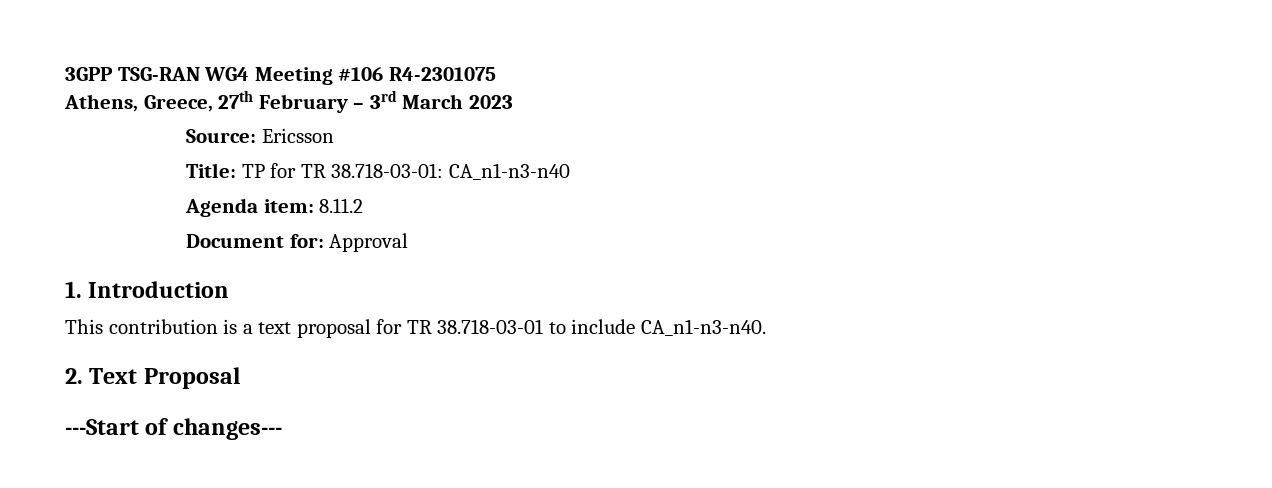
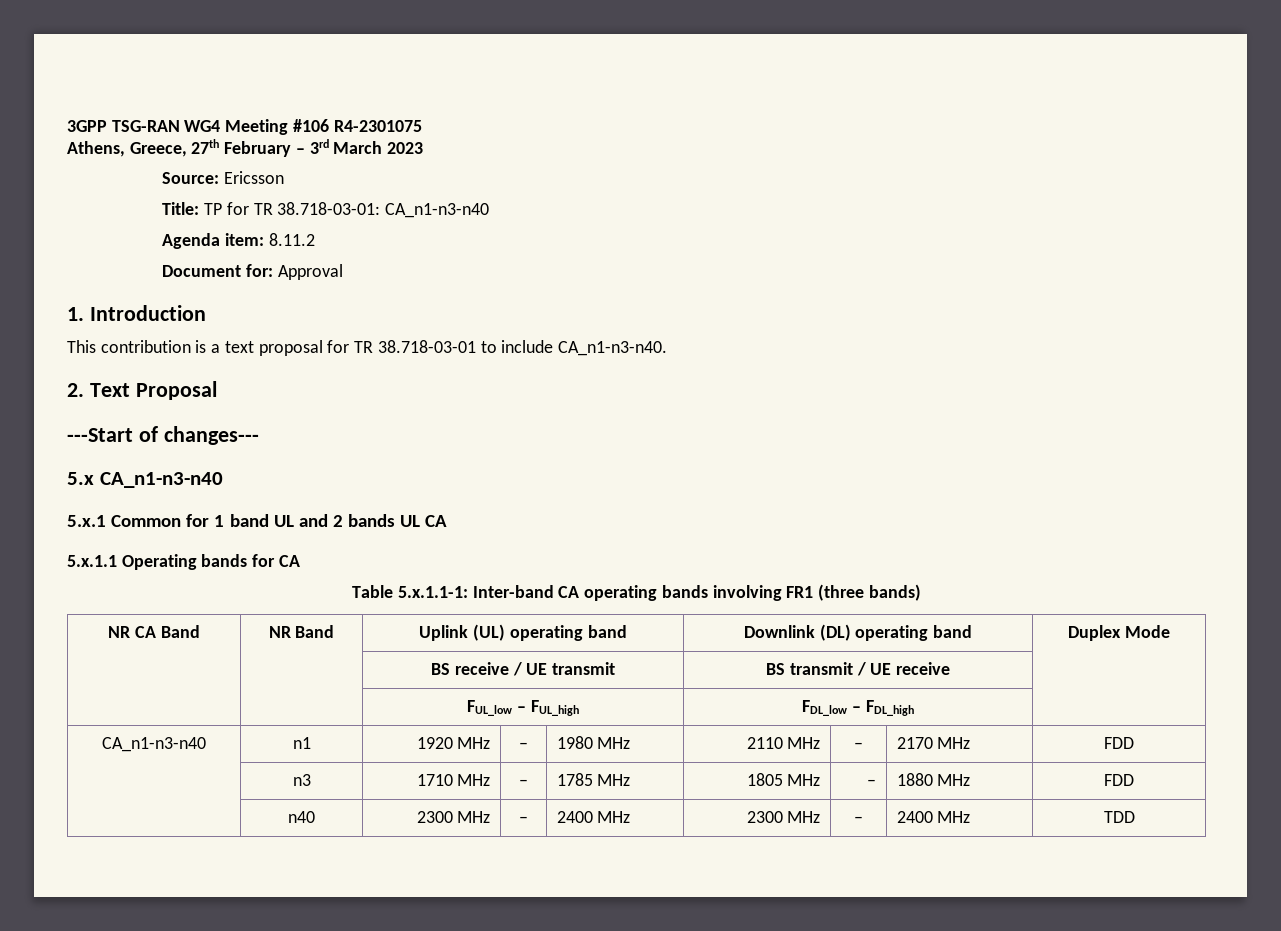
+ 5.x CA_n1-n3-n40
+ 5.x.1 Common for 1 band UL and 2 bands UL CA
+ 5.x.1.1 Operating bands for CA
+ Table 5.x.1.1-1: Inter-band CA operating bands involving FR1 (three bands)
+ NR CA Band | NR Band | Uplink (UL) operating band | Downlink (DL) operating band | Duplex Mode
+ | | BS receive / UE transmit | BS transmit / UE receive |
+ | | FUL_low – FUL_high | FDL_low – FDL_high |
+ CA_n1-n3-n40 | n1 | 1920 MHz | – | 1980 MHz | 2110 MHz | – | 2170 MHz | FDD
+ | n3 | 1710 MHz | – | 1785 MHz | 1805 MHz | – | 1880 MHz | FDD
+ | n40 | 2300 MHz | – | 2400 MHz | 2300 MHz | – | 2400 MHz | TDD

